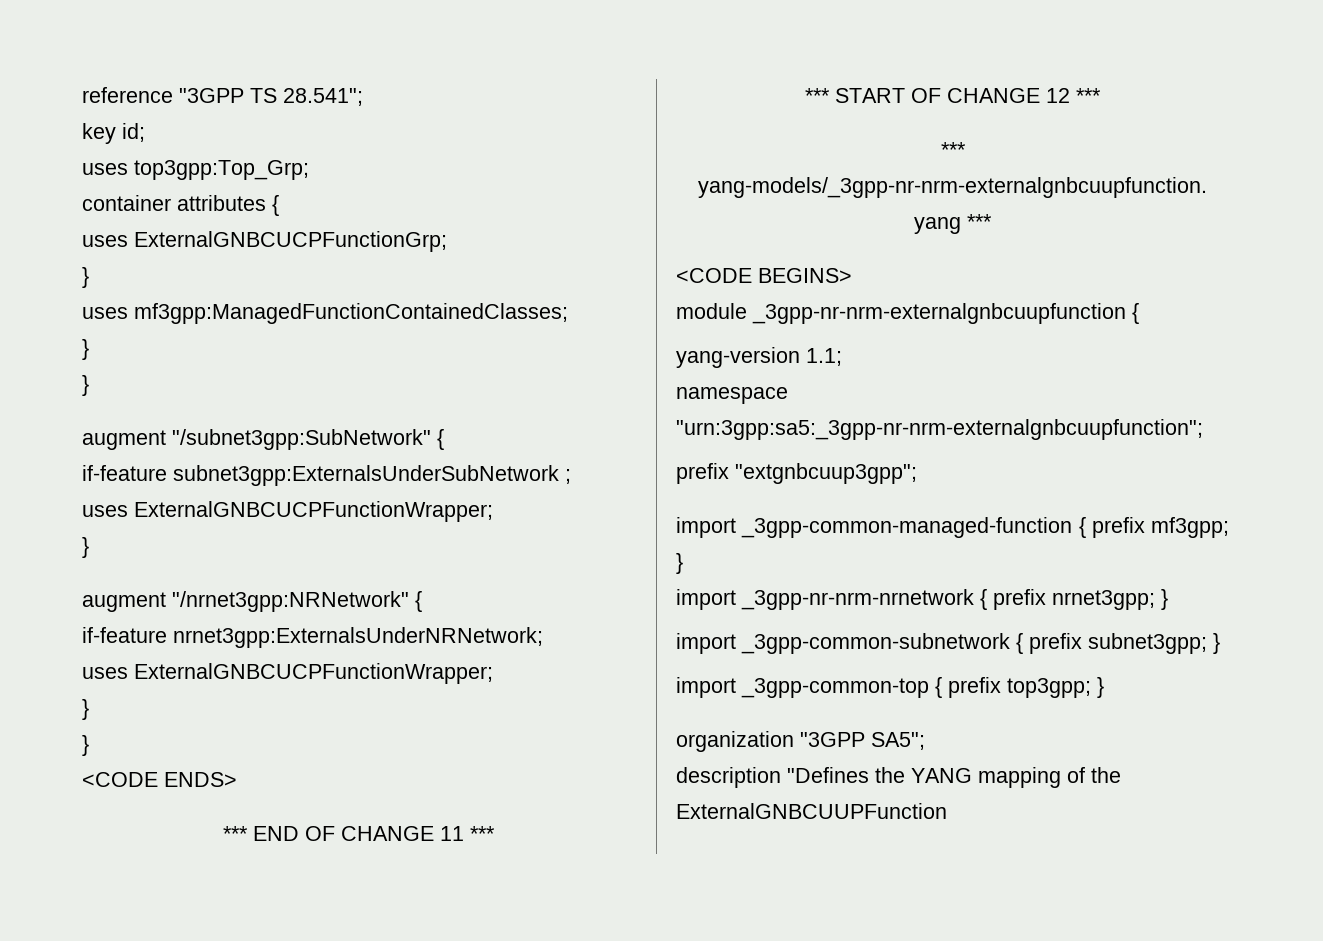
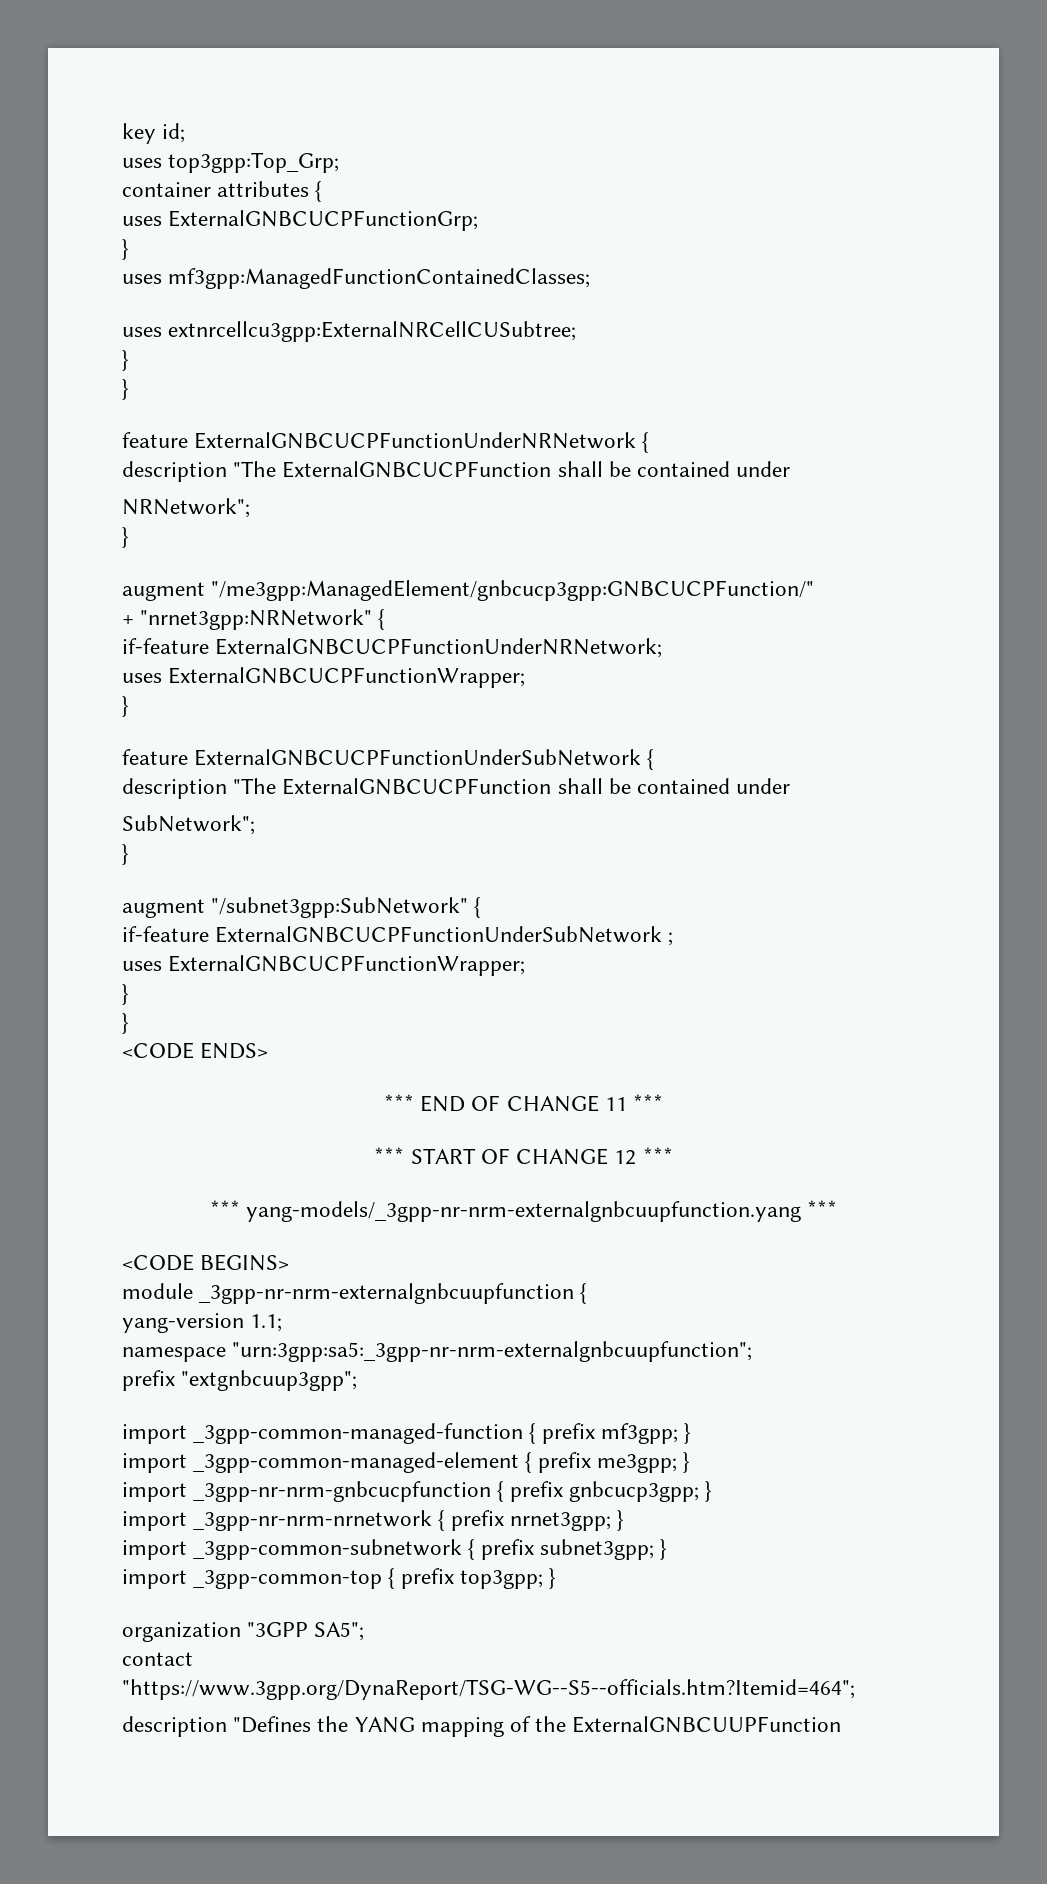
- reference "3GPP TS 28.541";
  uses mf3gpp:ManagedFunctionContainedClasses;
+ uses extnrcellcu3gpp:ExternalNRCellCUSubtree;
  }
+ }
+ feature ExternalGNBCUCPFunctionUnderNRNetwork {
+ description "The ExternalGNBCUCPFunction shall be contained under
+ NRNetwork";
+ }
+ augment "/me3gpp:ManagedElement/gnbcucp3gpp:GNBCUCPFunction/"
+ + "nrnet3gpp:NRNetwork" {
+ if-feature ExternalGNBCUCPFunctionUnderNRNetwork;
+ uses ExternalGNBCUCPFunctionWrapper;
+ }
+ feature ExternalGNBCUCPFunctionUnderSubNetwork {
+ description "The ExternalGNBCUCPFunction shall be contained under
+ SubNetwork";
- if-feature subnet3gpp:ExternalsUnderSubNetwork ;
+ if-feature ExternalGNBCUCPFunctionUnderSubNetwork ;
- augment "/nrnet3gpp:NRNetwork" {
- if-feature nrnet3gpp:ExternalsUnderNRNetwork;
- uses ExternalGNBCUCPFunctionWrapper;
- }
+ import _3gpp-common-managed-element { prefix me3gpp; }
+ import _3gpp-nr-nrm-gnbcucpfunction { prefix gnbcucp3gpp; }
+ contact "https://www.3gpp.org/DynaReport/TSG-WG--S5--officials.htm?Itemid=464";

